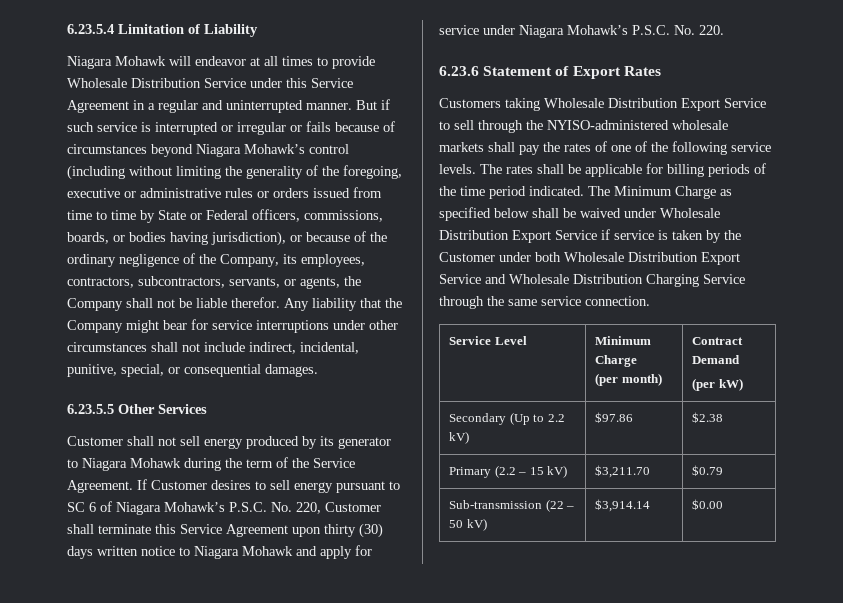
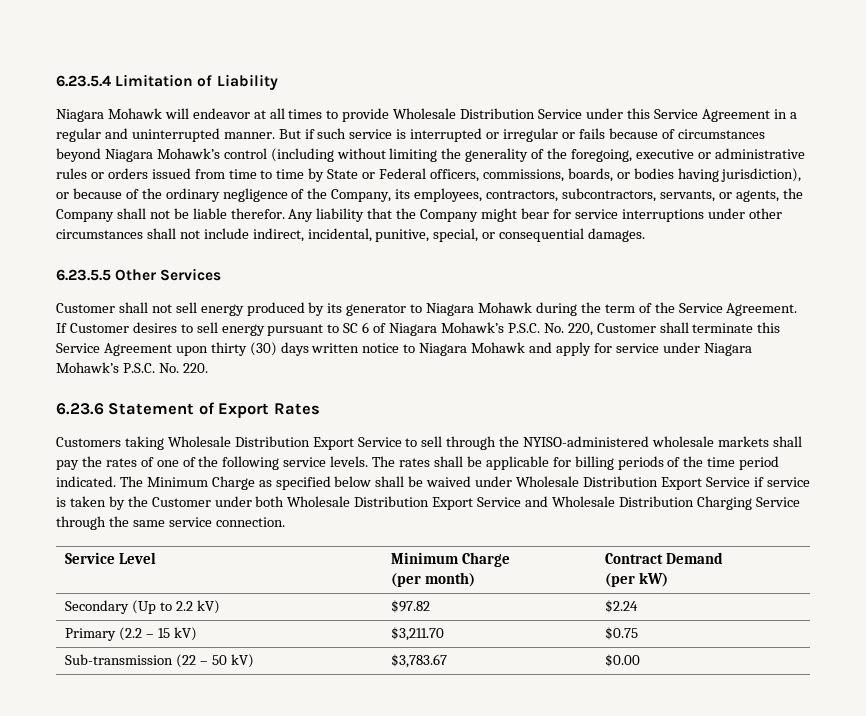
- Secondary (Up to 2.2 kV) | $97.86 | $2.38
+ Secondary (Up to 2.2 kV) | $97.82 | $2.24
- Primary (2.2 – 15 kV) | $3,211.70 | $0.79
+ Primary (2.2 – 15 kV) | $3,211.70 | $0.75
- Sub-transmission (22 – 50 kV) | $3,914.14 | $0.00
+ Sub-transmission (22 – 50 kV) | $3,783.67 | $0.00

